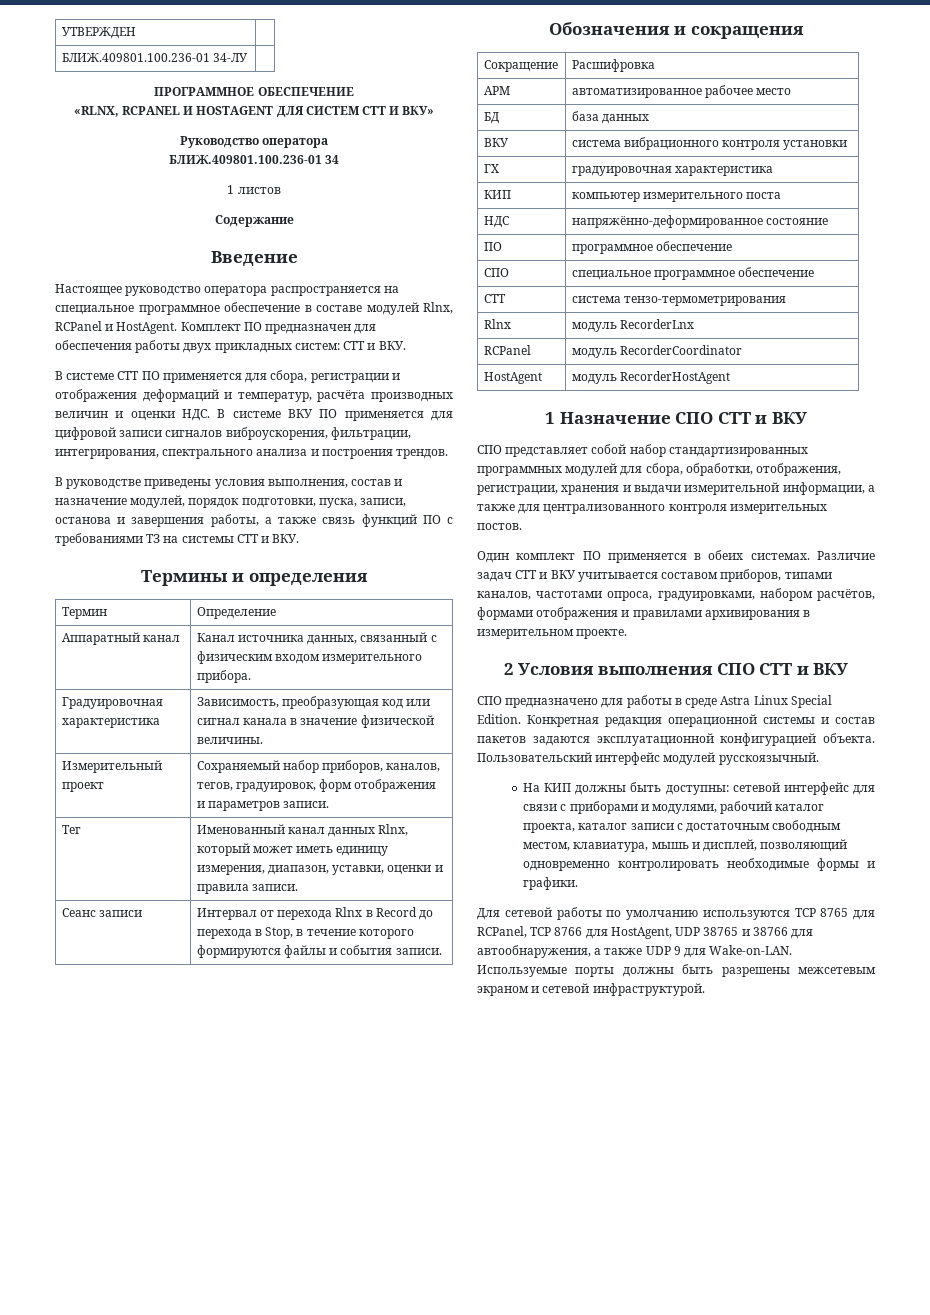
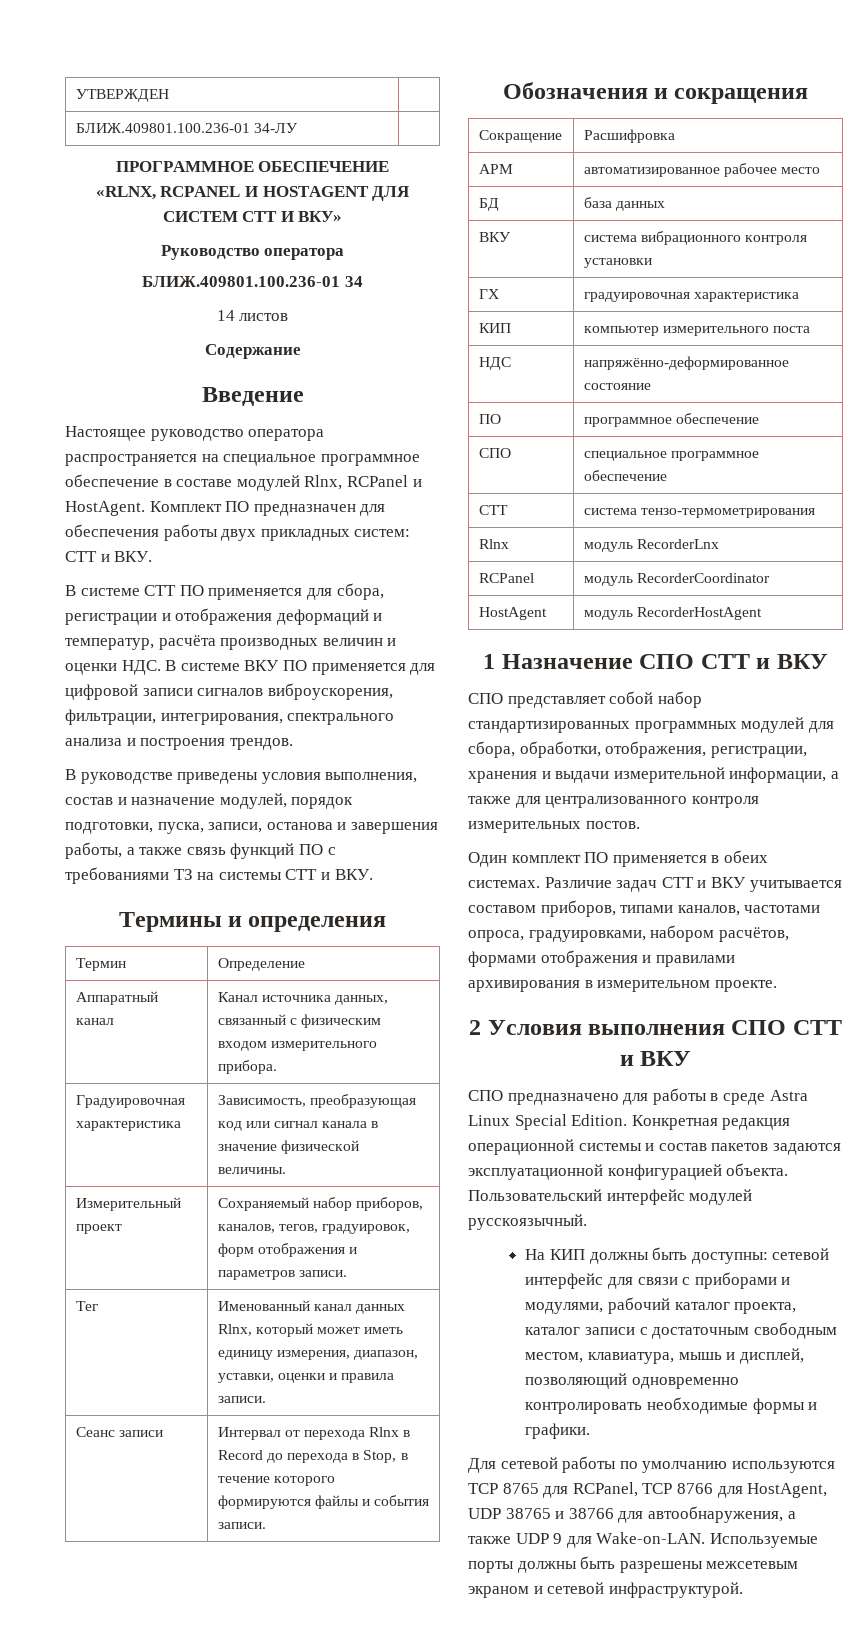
- 1 листов
+ 14 листов

